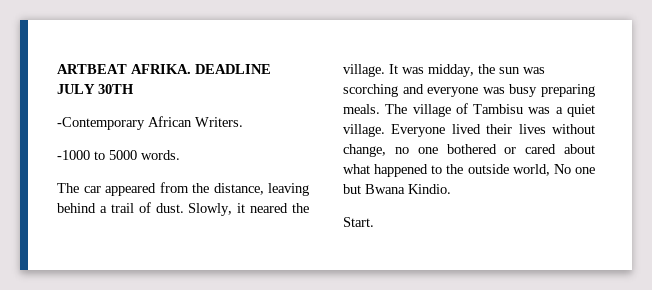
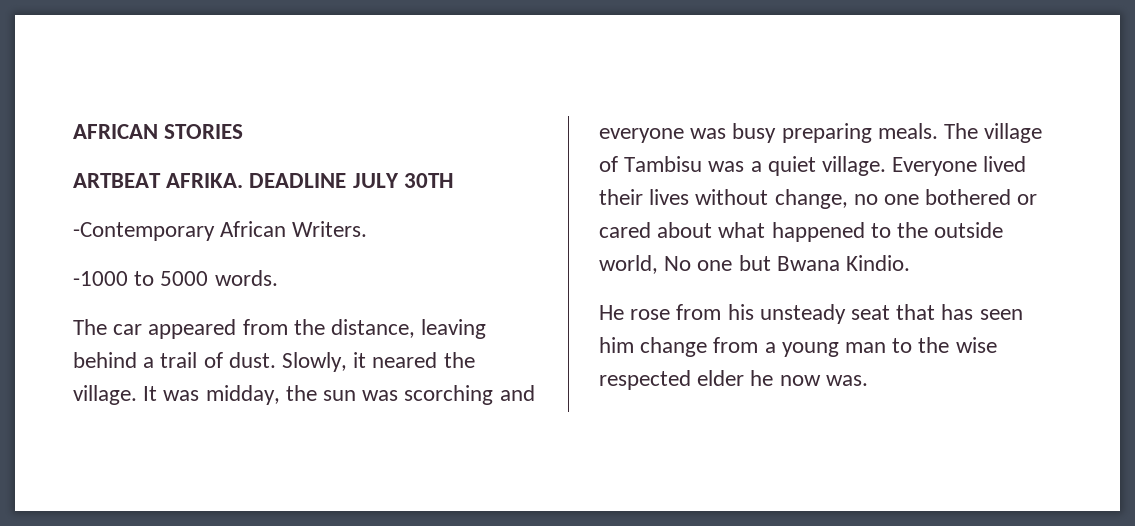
+ AFRICAN STORIES
- Start.
+ He rose from his unsteady seat that has seen him change from a young man to the wise respected elder he now was.

